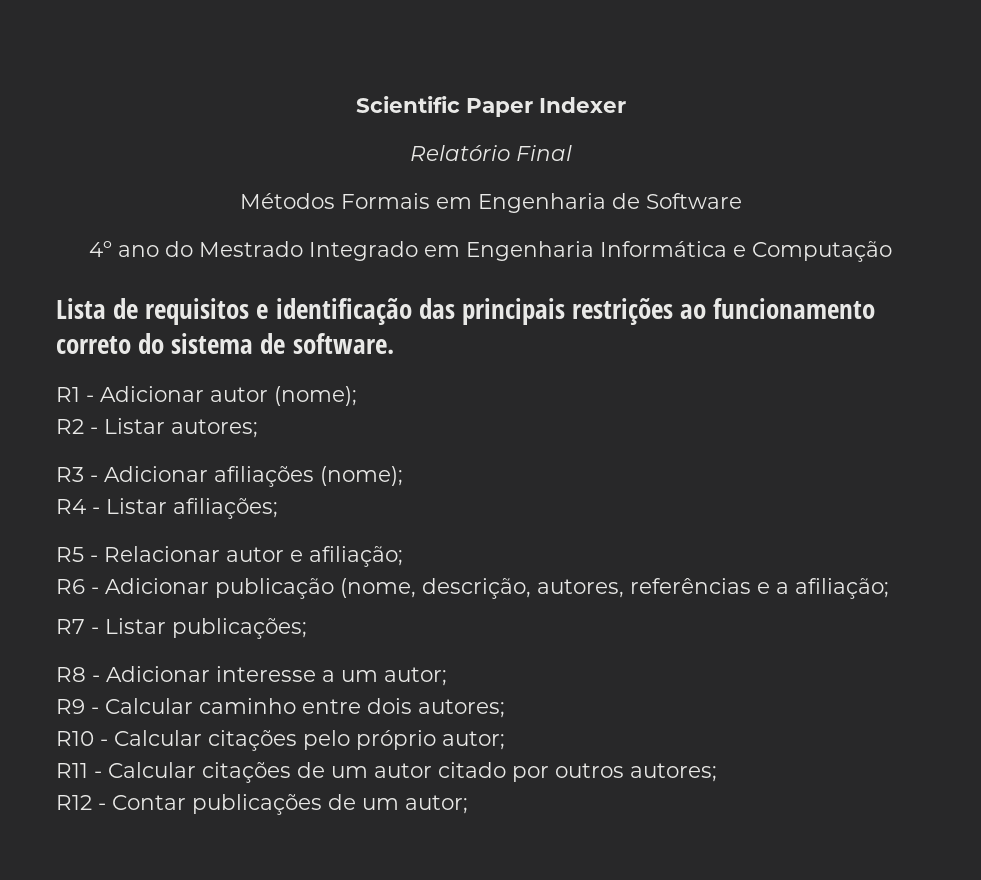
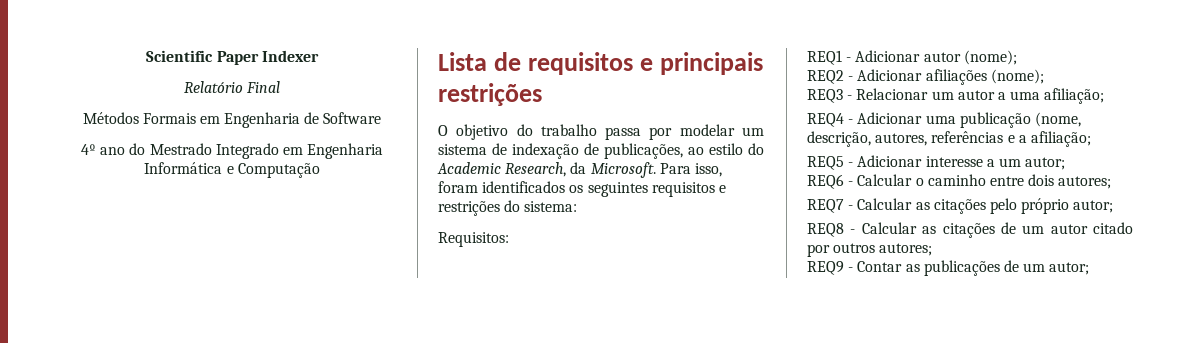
- Lista de requisitos e identificação das principais restrições ao funcionamento correto do sistema de software.
- R1 - Adicionar autor (nome);
+ Lista de requisitos e principais restrições
+ O objetivo do trabalho passa por modelar um sistema de indexação de publicações, ao estilo do Academic Research, da Microsoft. Para isso, foram identificados os seguintes requisitos e restrições do sistema:
+ Requisitos:
+ REQ1 - Adicionar autor (nome);
- R2 - Listar autores;
- R3 - Adicionar afiliações (nome);
+ REQ2 - Adicionar afiliações (nome);
- R4 - Listar afiliações;
- R5 - Relacionar autor e afiliação;
- R6 - Adicionar publicação (nome, descrição, autores, referências e a afiliação;
+ REQ3 - Relacionar um autor a uma afiliação;
+ REQ4 - Adicionar uma publicação (nome, descrição, autores, referências e a afiliação;
- R7 - Listar publicações;
- R8 - Adicionar interesse a um autor;
+ REQ5 - Adicionar interesse a um autor;
- R9 - Calcular caminho entre dois autores;
+ REQ6 - Calcular o caminho entre dois autores;
- R10 - Calcular citações pelo próprio autor;
+ REQ7 - Calcular as citações pelo próprio autor;
- R11 - Calcular citações de um autor citado por outros autores;
+ REQ8 - Calcular as citações de um autor citado por outros autores;
- R12 - Contar publicações de um autor;
+ REQ9 - Contar as publicações de um autor;

